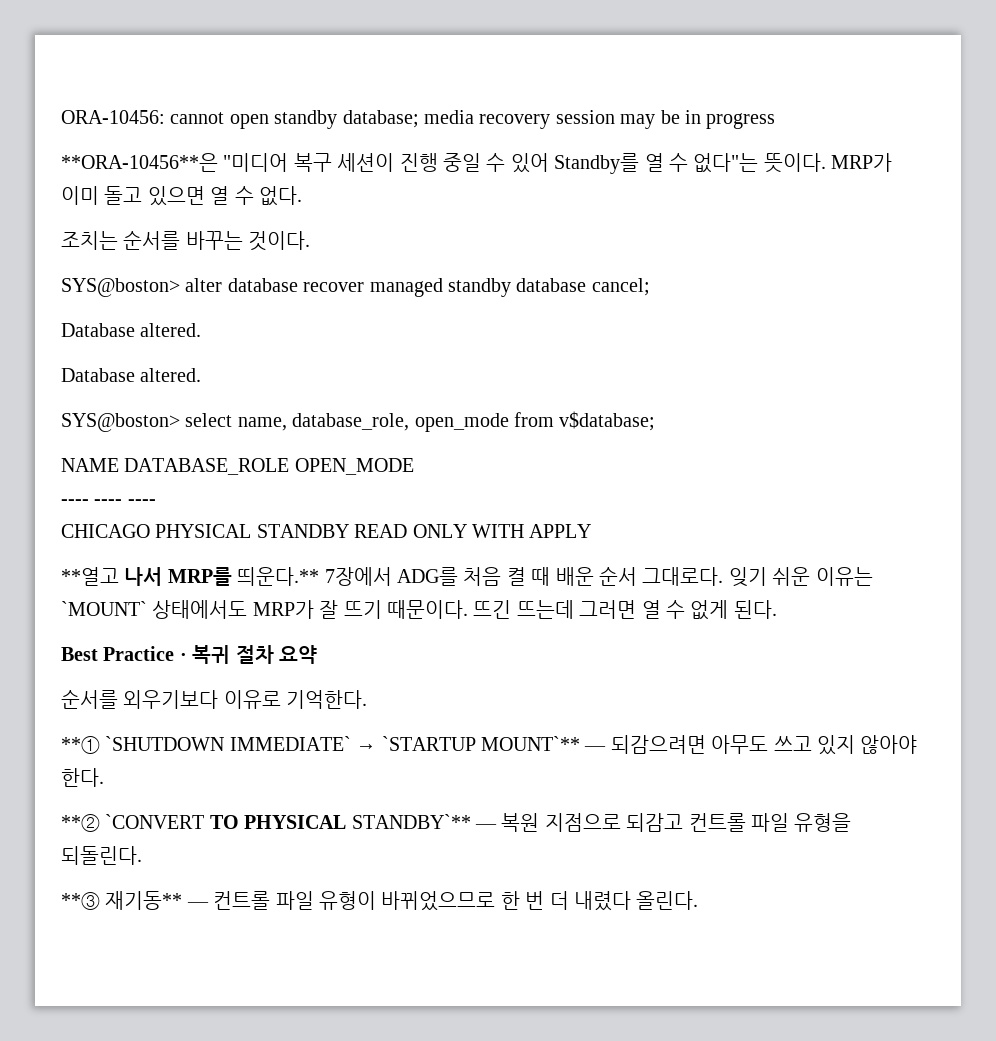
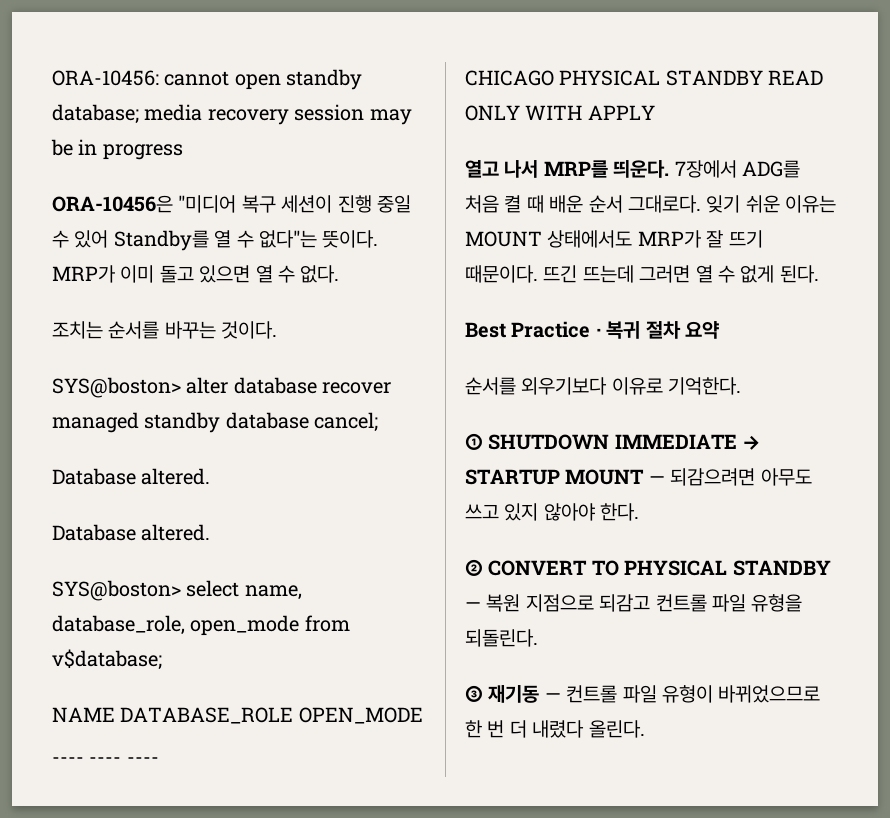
- **ORA-10456**은 "미디어 복구 세션이 진행 중일 수 있어 Standby를 열 수 없다"는 뜻이다.
+ ORA-10456은 "미디어 복구 세션이 진행 중일 수 있어 Standby를 열 수 없다"는 뜻이다.
- **열고 나서 MRP를 띄운다.** 7장에서 ADG를 처음 켤 때 배운 순서 그대로다.
+ 열고 나서 MRP를 띄운다. 7장에서 ADG를 처음 켤 때 배운 순서 그대로다.
- 잊기 쉬운 이유는 `MOUNT` 상태에서도 MRP가 잘 뜨기 때문이다.
+ 잊기 쉬운 이유는 MOUNT 상태에서도 MRP가 잘 뜨기 때문이다.
- **① `SHUTDOWN IMMEDIATE` → `STARTUP MOUNT`** — 되감으려면 아무도 쓰고 있지 않아야 한다.
+ ① SHUTDOWN IMMEDIATE → STARTUP MOUNT — 되감으려면 아무도 쓰고 있지 않아야 한다.
- **② `CONVERT TO PHYSICAL STANDBY`** — 복원 지점으로 되감고 컨트롤 파일 유형을 되돌린다.
+ ② CONVERT TO PHYSICAL STANDBY — 복원 지점으로 되감고 컨트롤 파일 유형을 되돌린다.
- **③ 재기동** — 컨트롤 파일 유형이 바뀌었으므로 한 번 더 내렸다 올린다.
+ ③ 재기동 — 컨트롤 파일 유형이 바뀌었으므로 한 번 더 내렸다 올린다.

